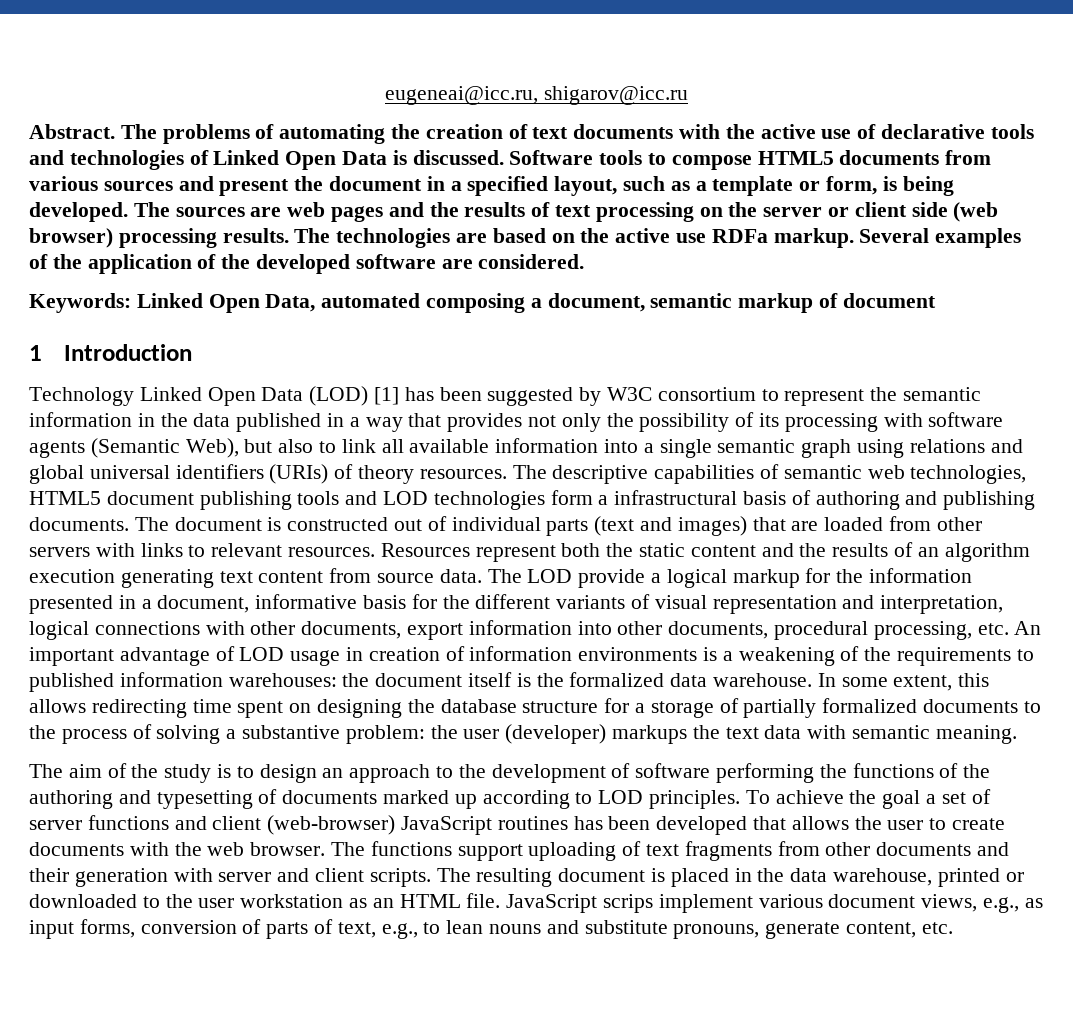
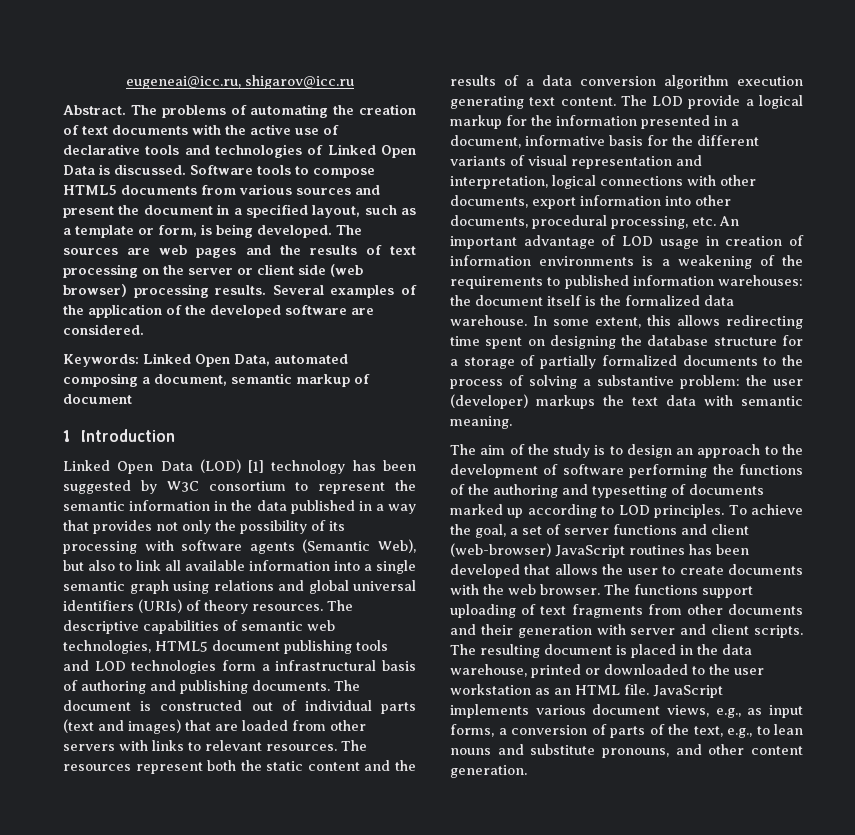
- The technologies are based on the active use RDFa markup.
- Technology Linked Open Data (LOD) [1] has been suggested by W3C consortium to represent the semantic information in the data published in a way that provides not only the possibility of its processing with software agents (Semantic Web), but also to link all available information into a single semantic graph using relations and global universal identifiers (URIs) of theory resources.
+ Linked Open Data (LOD) [1] technology has been suggested by W3C consortium to represent the semantic information in the data published in a way that provides not only the possibility of its processing with software agents (Semantic Web), but also to link all available information into a single semantic graph using relations and global universal identifiers (URIs) of theory resources.
- Resources represent both the static content and the results of an algorithm execution generating text content from source data.
+ The resources represent both the static content and the results of a data conversion algorithm execution generating text content.
- To achieve the goal a set of server functions and client (web-browser) JavaScript routines has been developed that allows the user to create documents with the web browser.
+ To achieve the goal, a set of server functions and client (web-browser) JavaScript routines has been developed that allows the user to create documents with the web browser.
- JavaScript scrips implement various document views, e.g., as input forms, conversion of parts of text, e.g., to lean nouns and substitute pronouns, generate content, etc.
+ JavaScript implements various document views, e.g., as input forms, a conversion of parts of the text, e.g., to lean nouns and substitute pronouns, and other content generation.

